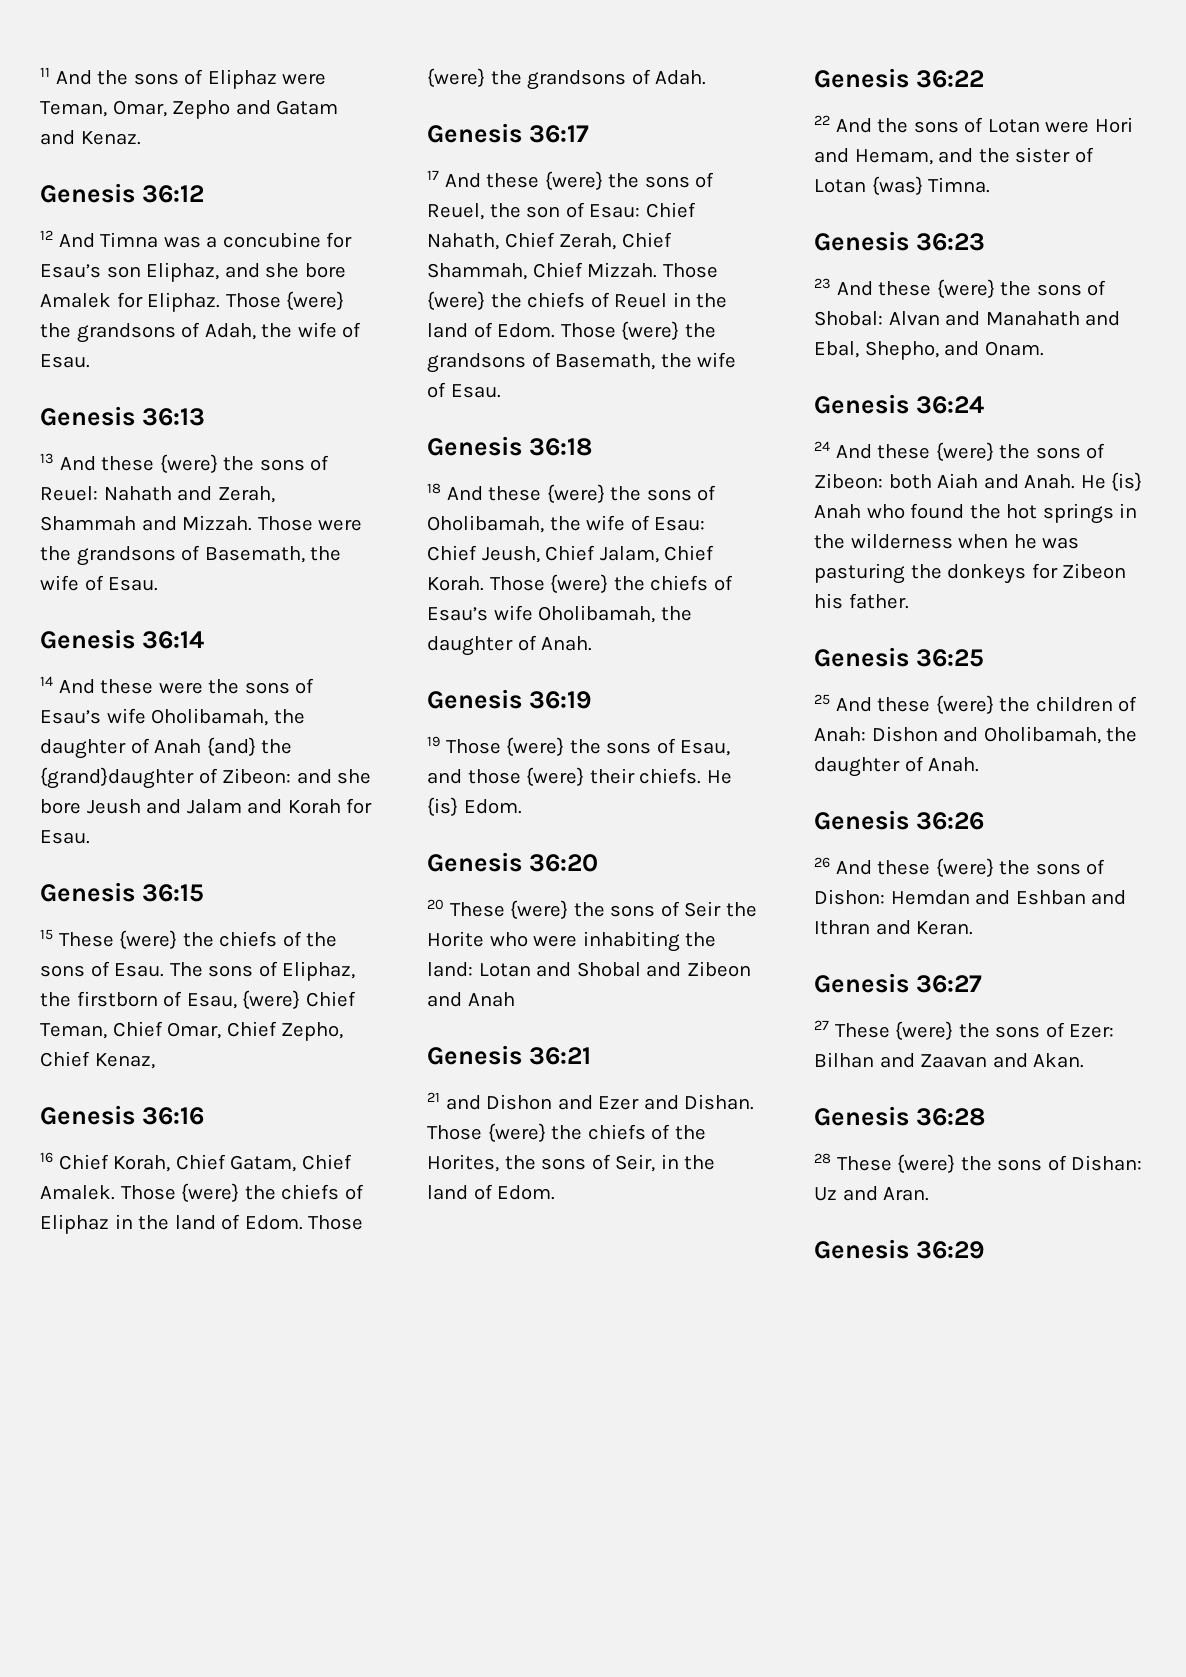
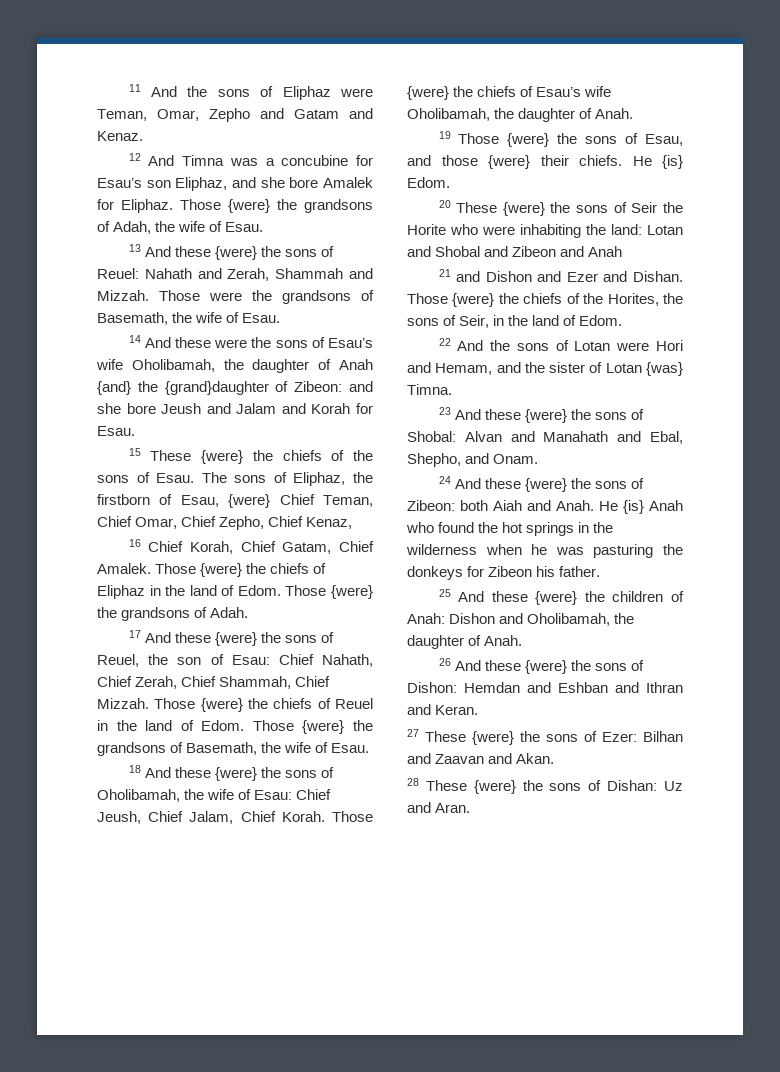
- Genesis 36:12
- Genesis 36:13
- Genesis 36:14
- Genesis 36:15
- Genesis 36:16
- Genesis 36:17
- Genesis 36:18
- Genesis 36:19
- Genesis 36:20
- Genesis 36:21
- Genesis 36:22
- Genesis 36:23
- Genesis 36:24
- Genesis 36:25
- Genesis 36:26
- Genesis 36:27
- Genesis 36:28
- Genesis 36:29

